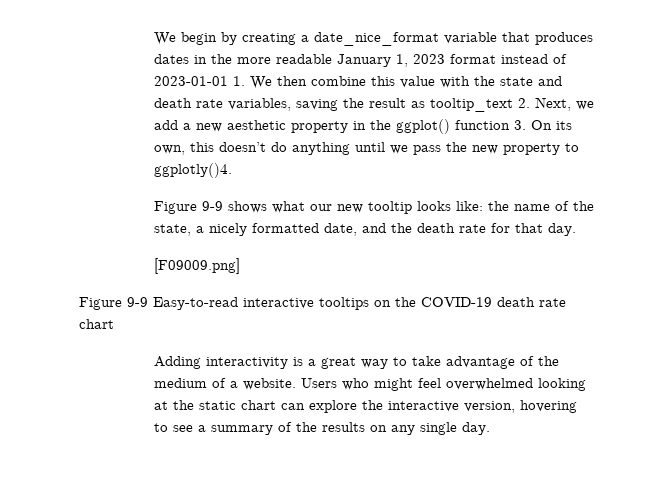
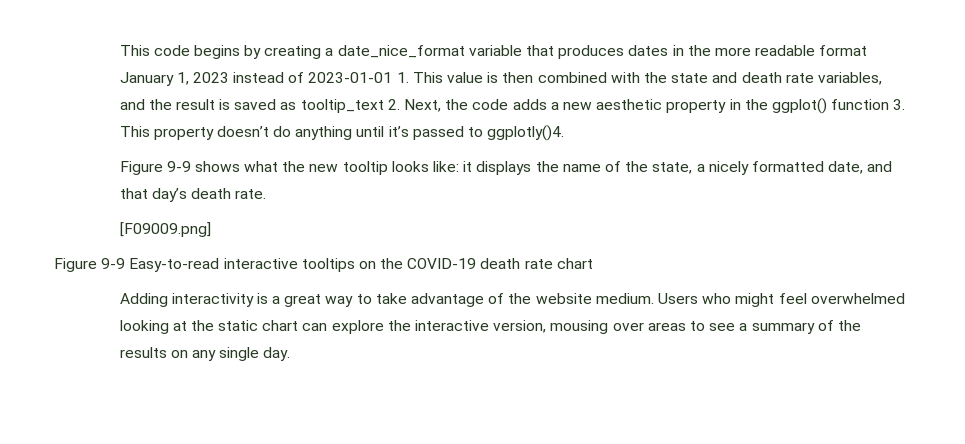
- We begin by creating a date_nice_format variable that produces dates in the more readable January 1, 2023 format instead of 2023-01-01 1. We then combine this value with the state and death rate variables, saving the result as tooltip_text 2. Next, we add a new aesthetic property in the ggplot() function 3. On its own, this doesn’t do anything until we pass the new property to ggplotly()4.
+ This code begins by creating a date_nice_format variable that produces dates in the more readable format January 1, 2023 instead of 2023-01-01 1. This value is then combined with the state and death rate variables, and the result is saved as tooltip_text 2. Next, the code adds a new aesthetic property in the ggplot() function 3. This property doesn’t do anything until it’s passed to ggplotly()4.
- Figure 9-9 shows what our new tooltip looks like: the name of the state, a nicely formatted date, and the death rate for that day.
+ Figure 9-9 shows what the new tooltip looks like: it displays the name of the state, a nicely formatted date, and that day’s death rate.
- Adding interactivity is a great way to take advantage of the medium of a website.
+ Adding interactivity is a great way to take advantage of the website medium.
- Users who might feel overwhelmed looking at the static chart can explore the interactive version, hovering to see a summary of the results on any single day.
+ Users who might feel overwhelmed looking at the static chart can explore the interactive version, mousing over areas to see a summary of the results on any single day.

